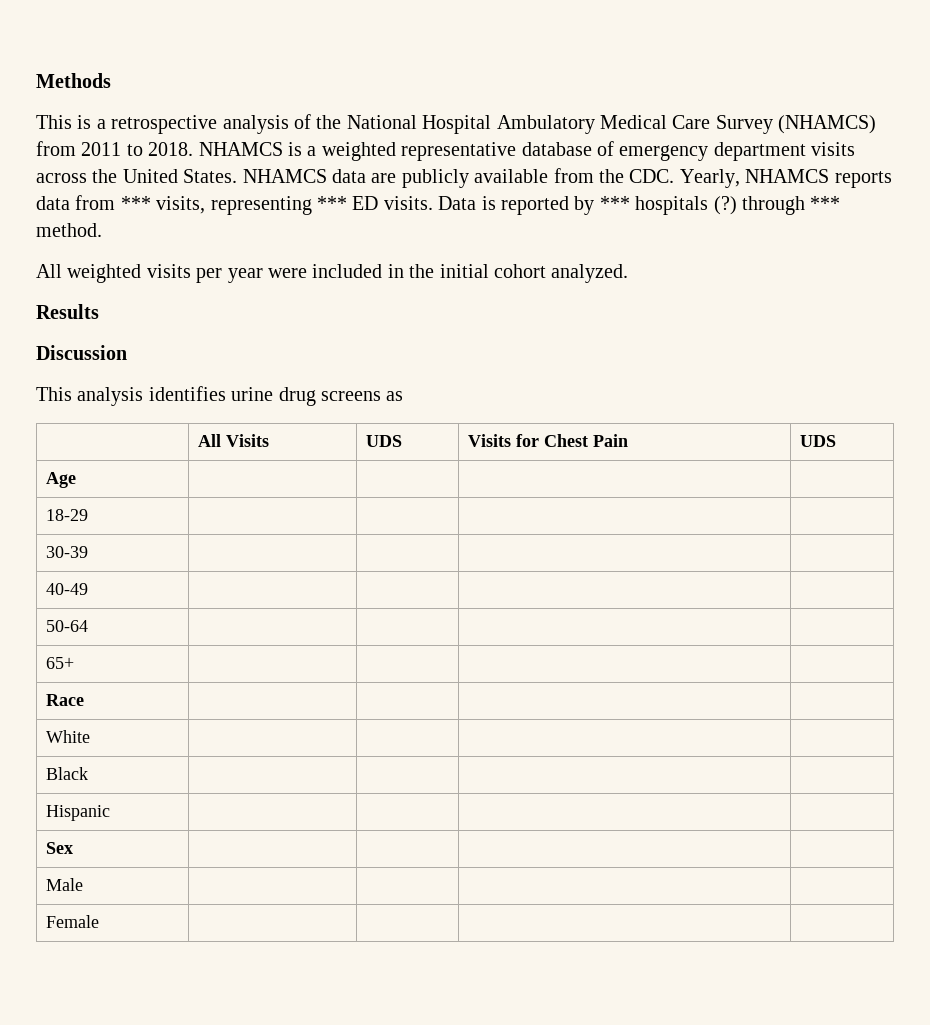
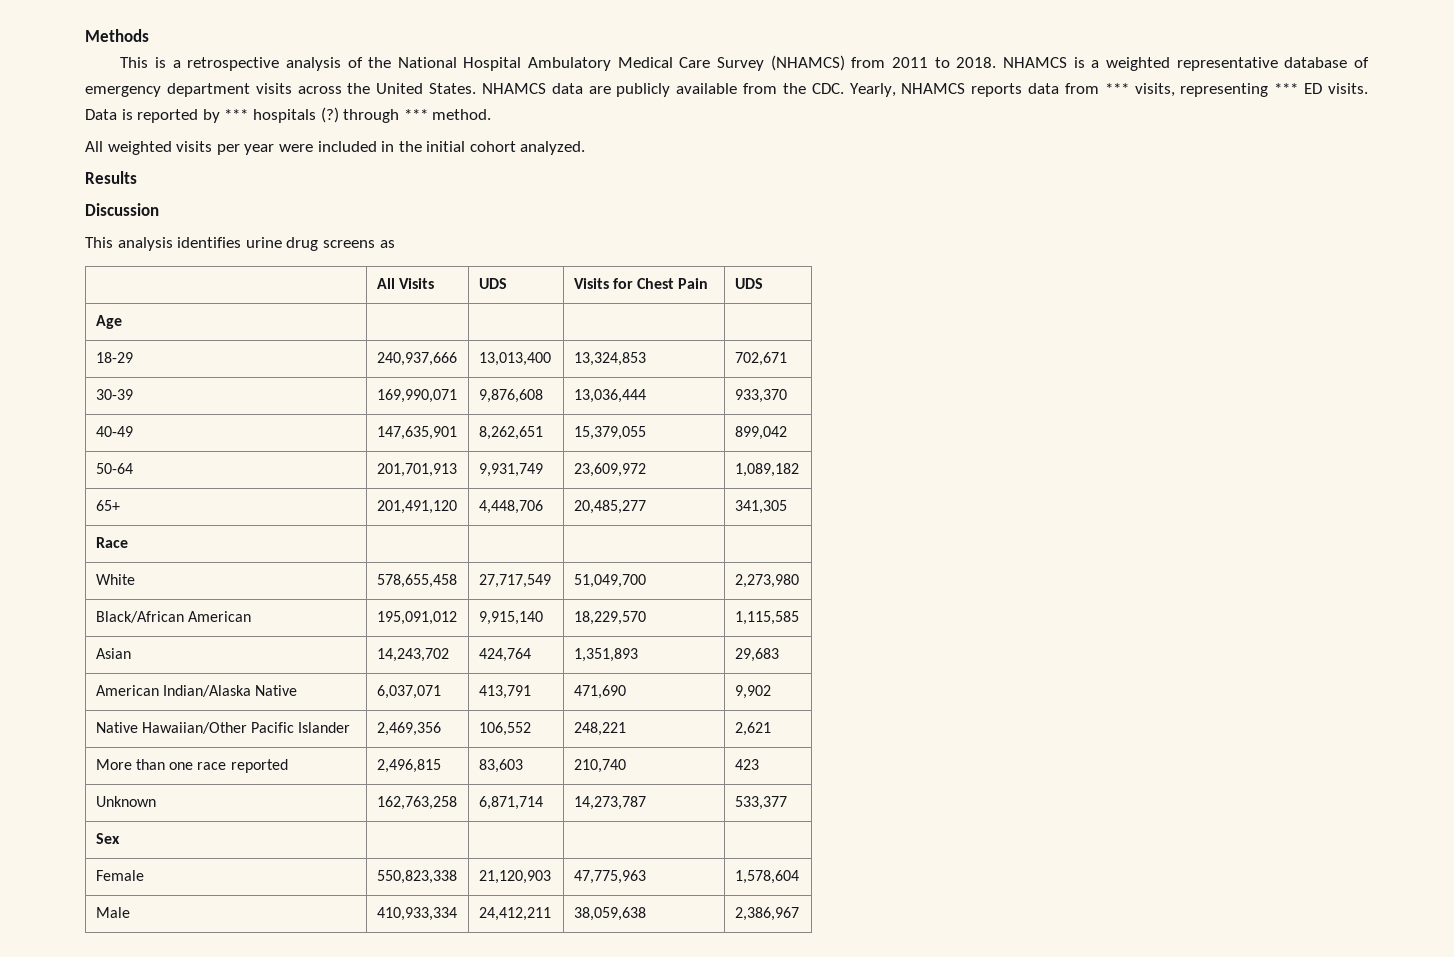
- 18-29 | | | |
- 30-39 | | | |
- 40-49 | | | |
- 50-64 | | | |
- 65+ | | | |
+ 18-29 | 240,937,666 | 13,013,400 | 13,324,853 | 702,671
+ 30-39 | 169,990,071 | 9,876,608 | 13,036,444 | 933,370
+ 40-49 | 147,635,901 | 8,262,651 | 15,379,055 | 899,042
+ 50-64 | 201,701,913 | 9,931,749 | 23,609,972 | 1,089,182
+ 65+ | 201,491,120 | 4,448,706 | 20,485,277 | 341,305
  Race | | | |
- White | | | |
- Black | | | |
- Hispanic | | | |
+ White | 578,655,458 | 27,717,549 | 51,049,700 | 2,273,980
+ Black/African American | 195,091,012 | 9,915,140 | 18,229,570 | 1,115,585
+ Asian | 14,243,702 | 424,764 | 1,351,893 | 29,683
+ American Indian/Alaska Native | 6,037,071 | 413,791 | 471,690 | 9,902
+ Native Hawaiian/Other Pacific Islander | 2,469,356 | 106,552 | 248,221 | 2,621
+ More than one race reported | 2,496,815 | 83,603 | 210,740 | 423
+ Unknown | 162,763,258 | 6,871,714 | 14,273,787 | 533,377
  Sex | | | |
- Male | | | |
- Female | | | |
+ Female | 550,823,338 | 21,120,903 | 47,775,963 | 1,578,604
+ Male | 410,933,334 | 24,412,211 | 38,059,638 | 2,386,967

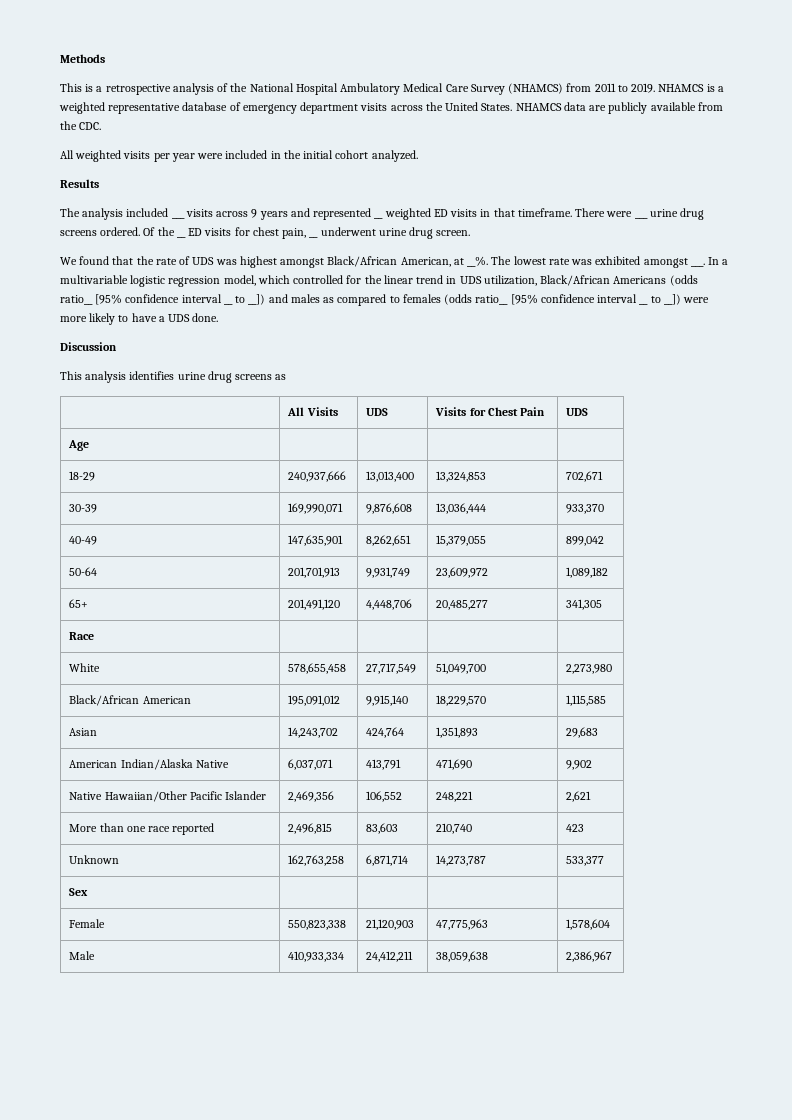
- This is a retrospective analysis of the National Hospital Ambulatory Medical Care Survey (NHAMCS) from 2011 to 2018.
+ This is a retrospective analysis of the National Hospital Ambulatory Medical Care Survey (NHAMCS) from 2011 to 2019.
- NHAMCS data are publicly available from the CDC. Yearly, NHAMCS reports data from *** visits, representing *** ED visits. Data is reported by *** hospitals (?) through *** method.
+ NHAMCS data are publicly available from the CDC.
+ The analysis included ___ visits across 9 years and represented __ weighted ED visits in that timeframe. There were ___ urine drug screens ordered. Of the __ ED visits for chest pain, __ underwent urine drug screen.
+ We found that the rate of UDS was highest amongst Black/African American, at __%. The lowest rate was exhibited amongst ___. In a multivariable logistic regression model, which controlled for the linear trend in UDS utilization, Black/African Americans (odds ratio__ [95% confidence interval __ to __]) and males as compared to females (odds ratio__ [95% confidence interval __ to __]) were more likely to have a UDS done.

